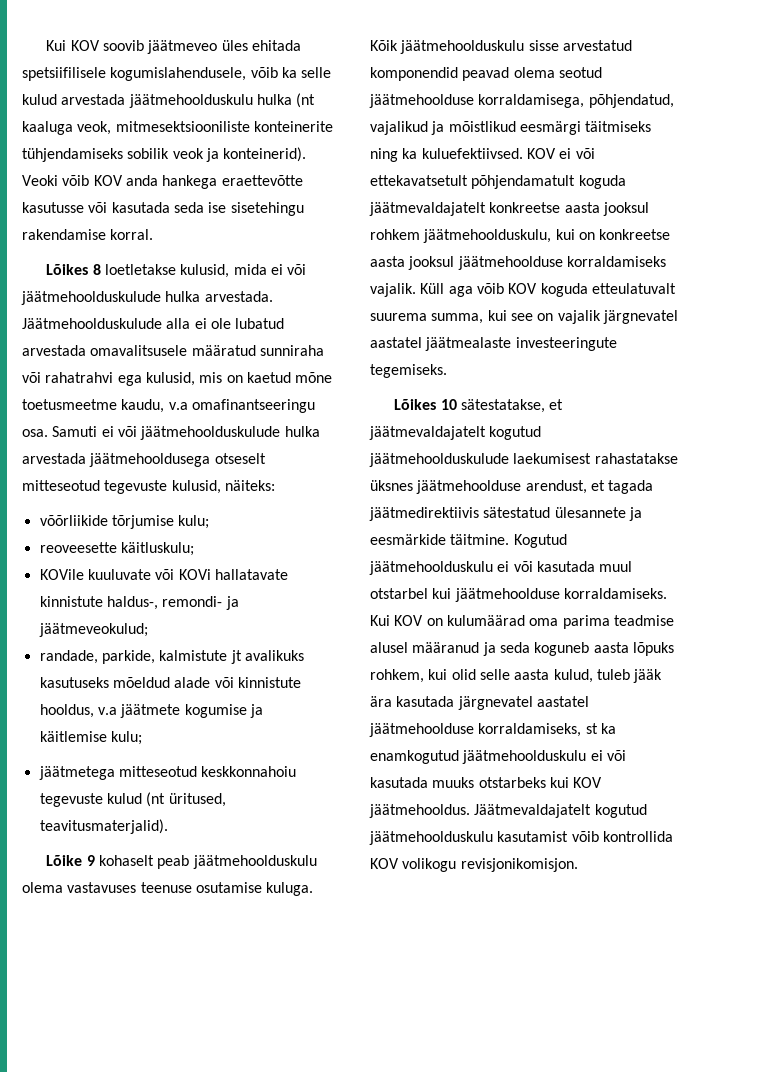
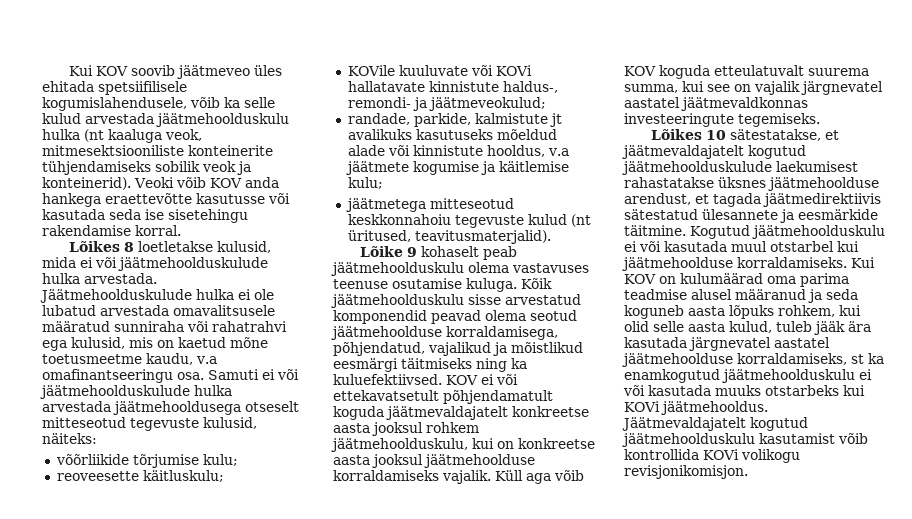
- Jäätmehoolduskulude alla ei ole lubatud arvestada omavalitsusele määratud sunniraha või rahatrahvi ega kulusid, mis on kaetud mõne toetusmeetme kaudu, v.a omafinantseeringu osa.
+ Jäätmehoolduskulude hulka ei ole lubatud arvestada omavalitsusele määratud sunniraha või rahatrahvi ega kulusid, mis on kaetud mõne toetusmeetme kaudu, v.a omafinantseeringu osa.
- Küll aga võib KOV koguda etteulatuvalt suurema summa, kui see on vajalik järgnevatel aastatel jäätmealaste investeeringute tegemiseks.
+ Küll aga võib KOV koguda etteulatuvalt suurema summa, kui see on vajalik järgnevatel aastatel jäätmevaldkonnas investeeringute tegemiseks.
- Kui KOV on kulumäärad oma parima teadmise alusel määranud ja seda koguneb aasta lõpuks rohkem, kui olid selle aasta kulud, tuleb jääk ära kasutada järgnevatel aastatel jäätmehoolduse korraldamiseks, st ka enamkogutud jäätmehoolduskulu ei või kasutada muuks otstarbeks kui KOV jäätmehooldus.
+ Kui KOV on kulumäärad oma parima teadmise alusel määranud ja seda koguneb aasta lõpuks rohkem, kui olid selle aasta kulud, tuleb jääk ära kasutada järgnevatel aastatel jäätmehoolduse korraldamiseks, st ka enamkogutud jäätmehoolduskulu ei või kasutada muuks otstarbeks kui KOVi jäätmehooldus.
- Jäätmevaldajatelt kogutud jäätmehoolduskulu kasutamist võib kontrollida KOV volikogu revisjonikomisjon.
+ Jäätmevaldajatelt kogutud jäätmehoolduskulu kasutamist võib kontrollida KOVi volikogu revisjonikomisjon.

